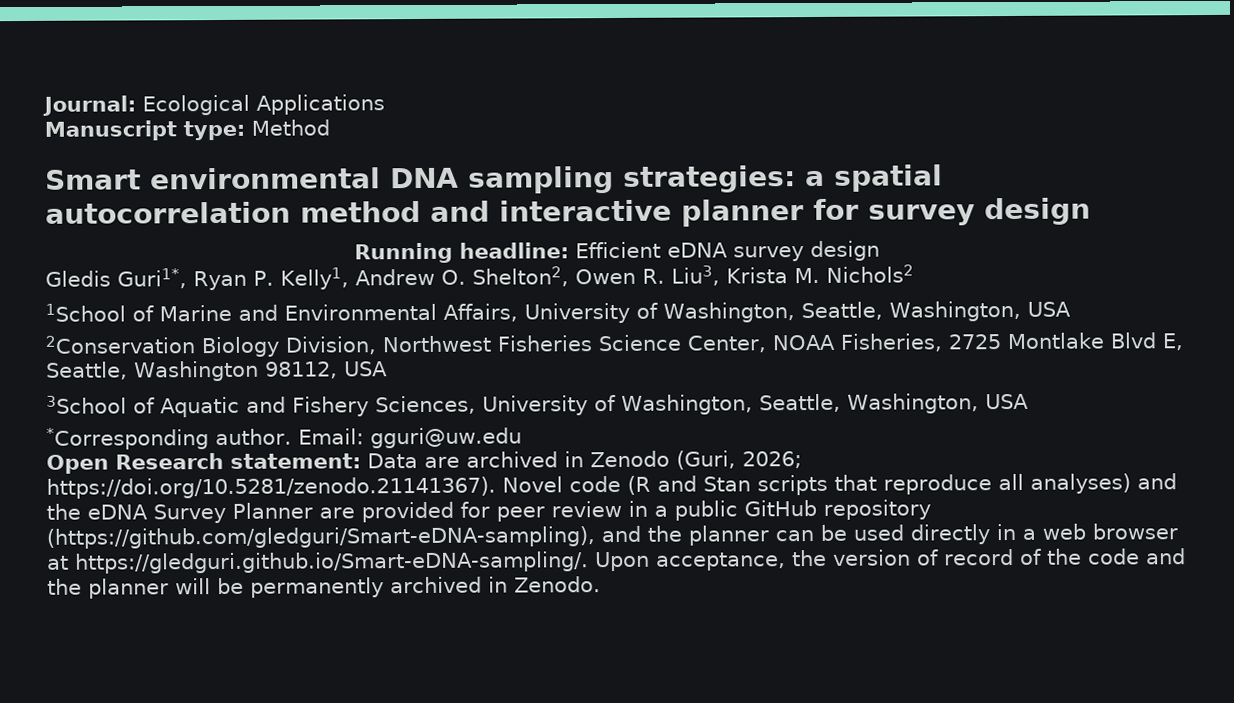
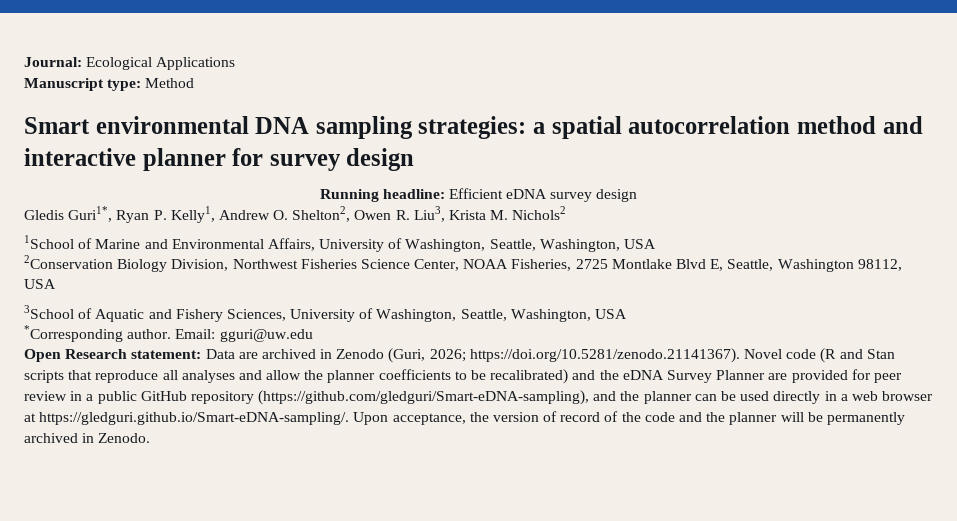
- https://doi.org/10.5281/zenodo.21141367). Novel code (R and Stan scripts that reproduce all analyses) and the eDNA Survey Planner are provided for peer review in a public GitHub repository (https://github.com/gledguri/Smart-eDNA-sampling), and the planner can be used directly in a web browser at https://gledguri.github.io/Smart-eDNA-sampling/. Upon acceptance, the version of record of the code and the planner will be permanently archived in Zenodo.
+ https://doi.org/10.5281/zenodo.21141367). Novel code (R and Stan scripts that reproduce all analyses and allow the planner coefficients to be recalibrated) and the eDNA Survey Planner are provided for peer review in a public GitHub repository (https://github.com/gledguri/Smart-eDNA-sampling), and the planner can be used directly in a web browser at https://gledguri.github.io/Smart-eDNA-sampling/. Upon acceptance, the version of record of the code and the planner will be permanently archived in Zenodo.

